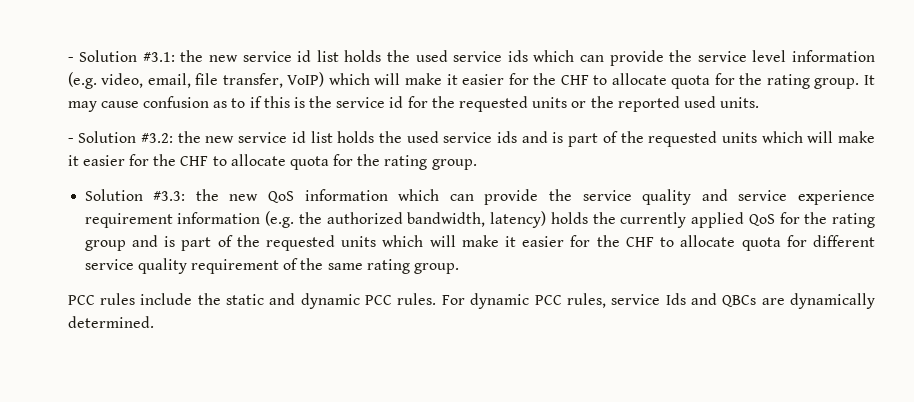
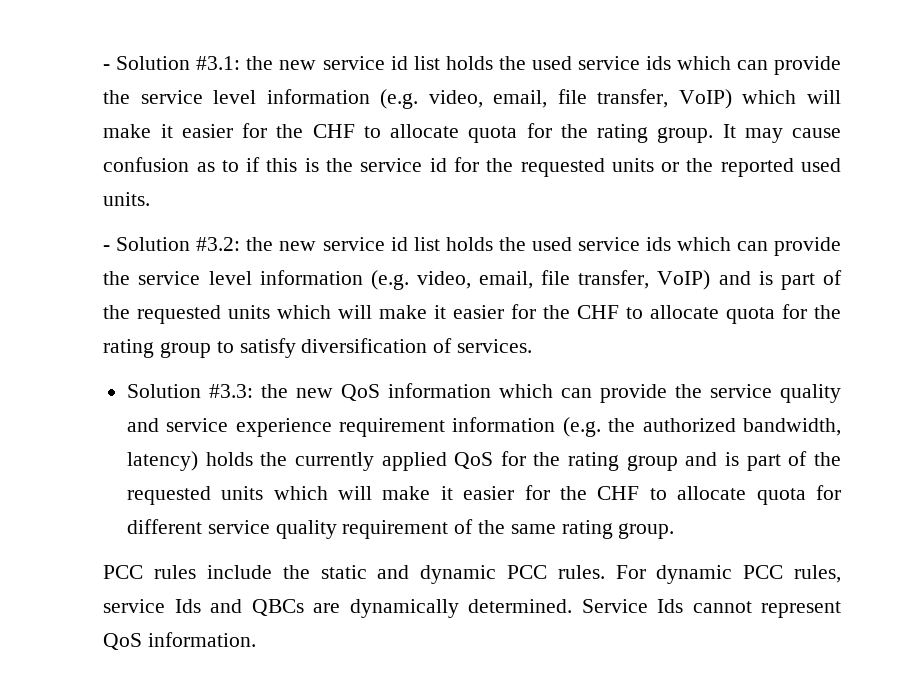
- - Solution #3.2: the new service id list holds the used service ids and is part of the requested units which will make it easier for the CHF to allocate quota for the rating group.
+ - Solution #3.2: the new service id list holds the used service ids which can provide the service level information (e.g. video, email, file transfer, VoIP) and is part of the requested units which will make it easier for the CHF to allocate quota for the rating group to satisfy diversification of services.
+ Service Ids cannot represent QoS information.

